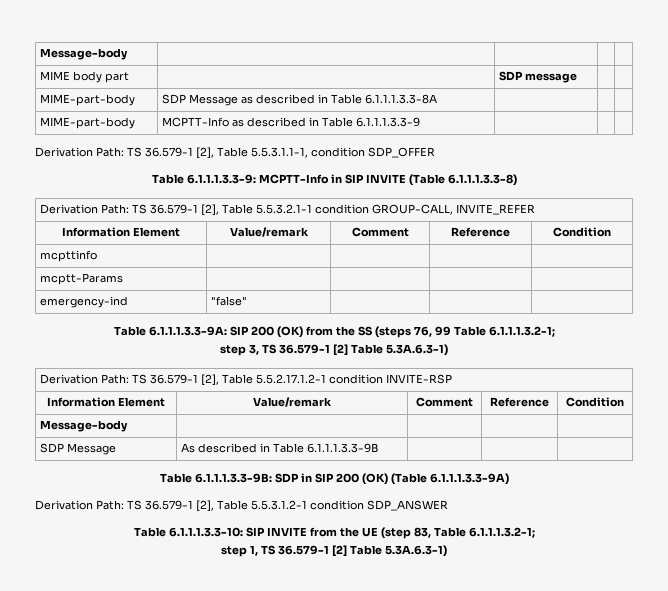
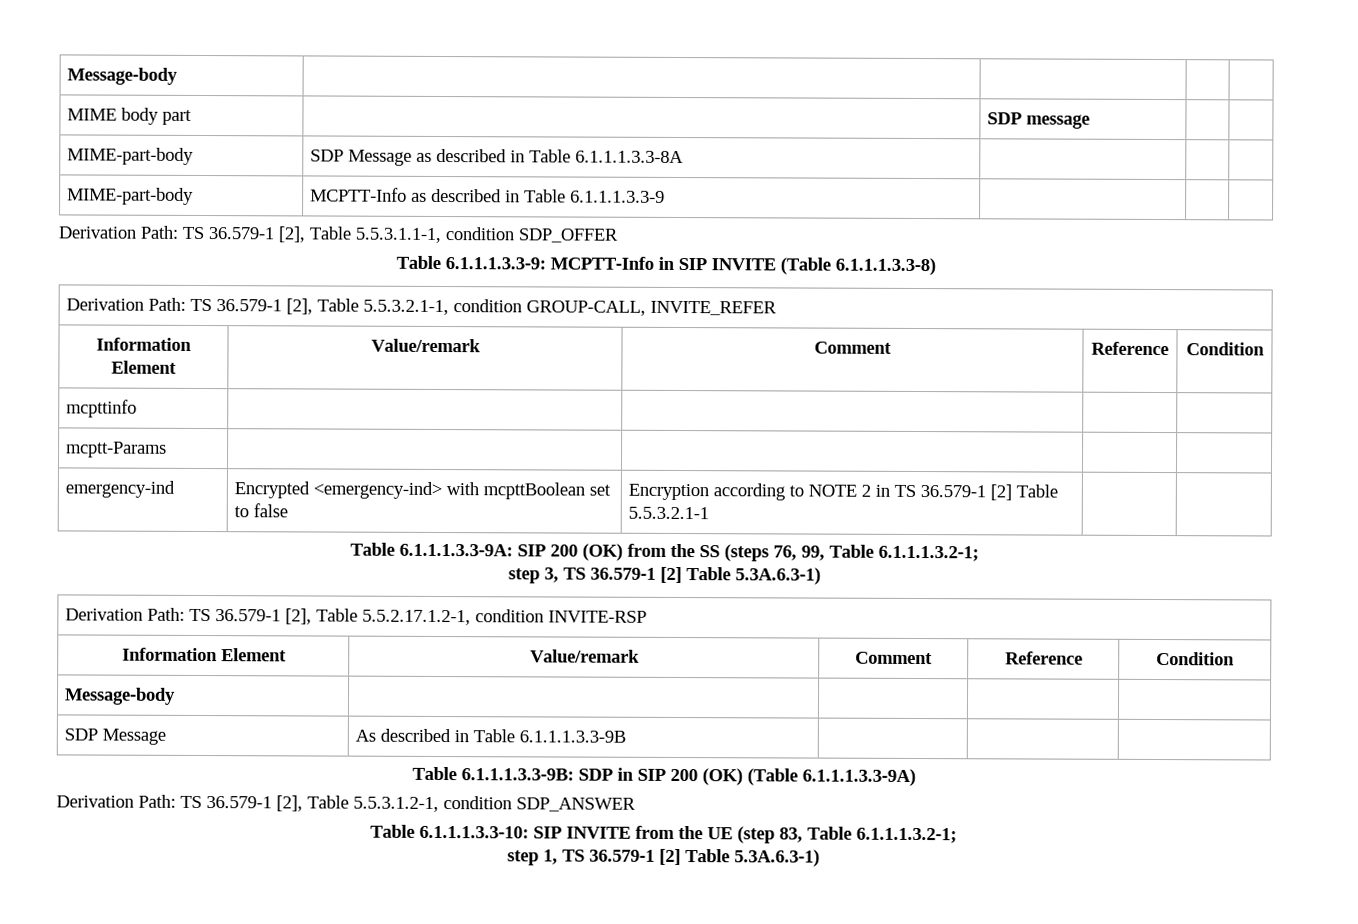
- Derivation Path: TS 36.579-1 [2], Table 5.5.3.2.1-1 condition GROUP-CALL, INVITE_REFER
+ Derivation Path: TS 36.579-1 [2], Table 5.5.3.2.1-1, condition GROUP-CALL, INVITE_REFER
- emergency-ind | "false" | | |
+ emergency-ind | Encrypted <emergency-ind> with mcpttBoolean set to false | Encryption according to NOTE 2 in TS 36.579-1 [2] Table 5.5.3.2.1-1 | |
- Table 6.1.1.1.3.3-9A: SIP 200 (OK) from the SS (steps 76, 99 Table 6.1.1.1.3.2-1;
+ Table 6.1.1.1.3.3-9A: SIP 200 (OK) from the SS (steps 76, 99, Table 6.1.1.1.3.2-1;
- Derivation Path: TS 36.579-1 [2], Table 5.5.2.17.1.2-1 condition INVITE-RSP
+ Derivation Path: TS 36.579-1 [2], Table 5.5.2.17.1.2-1, condition INVITE-RSP
- Derivation Path: TS 36.579-1 [2], Table 5.5.3.1.2-1 condition SDP_ANSWER
+ Derivation Path: TS 36.579-1 [2], Table 5.5.3.1.2-1, condition SDP_ANSWER

